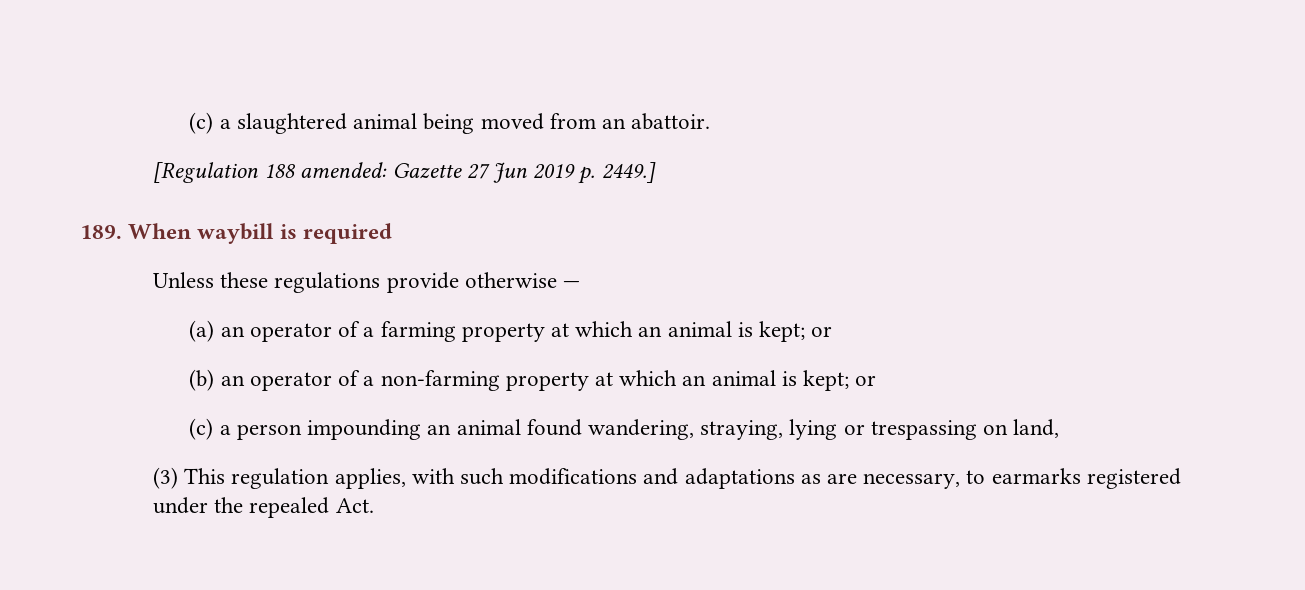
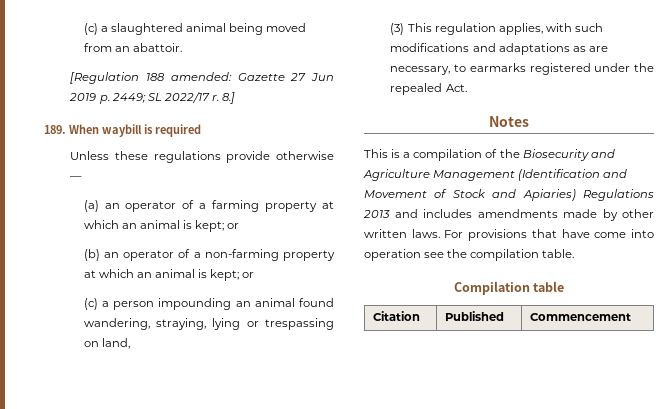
- [Regulation 188 amended: Gazette 27 Jun 2019 p. 2449.]
+ [Regulation 188 amended: Gazette 27 Jun 2019 p. 2449; SL 2022/17 r. 8.]
+ Notes
+ This is a compilation of the Biosecurity and Agriculture Management (Identification and Movement of Stock and Apiaries) Regulations 2013 and includes amendments made by other written laws. For provisions that have come into operation see the compilation table.
+ Compilation table
+ Citation | Published | Commencement

